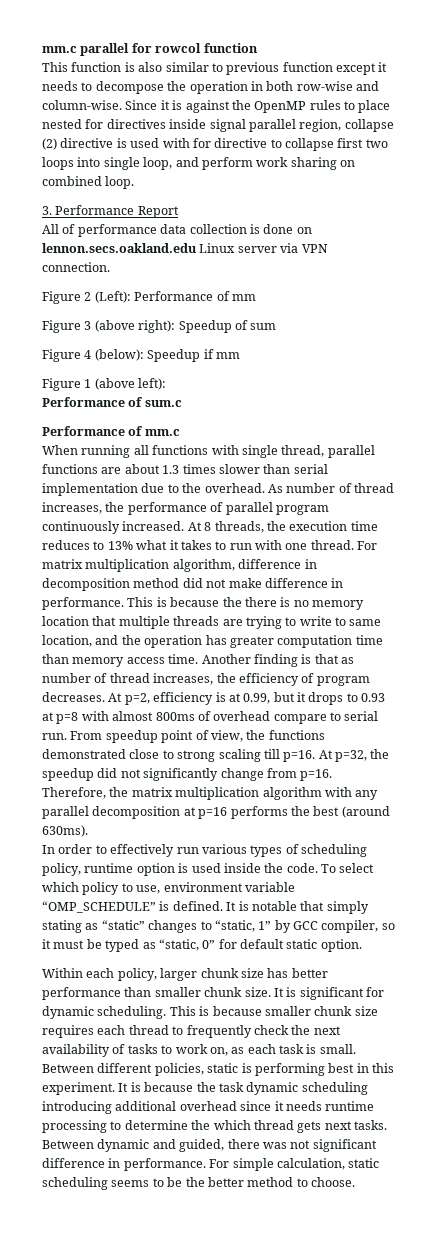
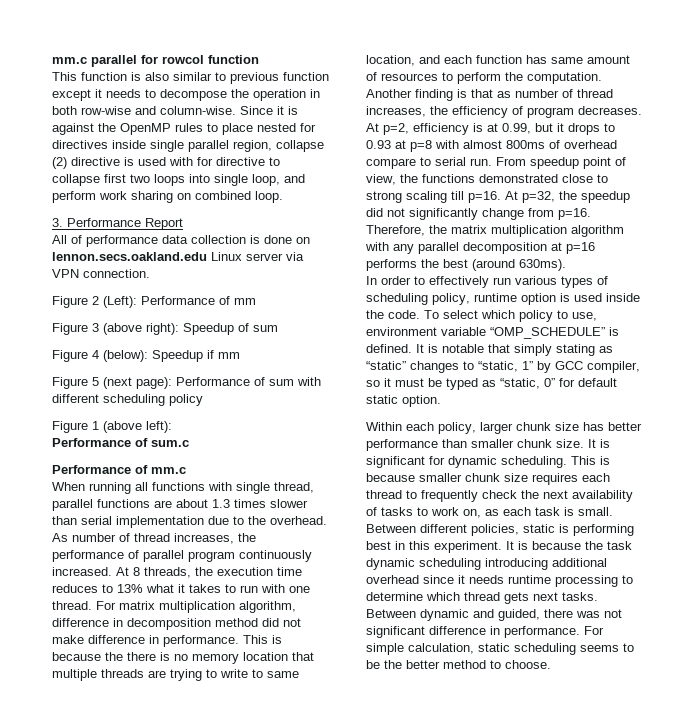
- Since it is against the OpenMP rules to place nested for directives inside signal parallel region, collapse (2) directive is used with for directive to collapse first two loops into single loop, and perform work sharing on combined loop.
+ Since it is against the OpenMP rules to place nested for directives inside single parallel region, collapse (2) directive is used with for directive to collapse first two loops into single loop, and perform work sharing on combined loop.
+ Figure 5 (next page): Performance of sum with different scheduling policy
- This is because the there is no memory location that multiple threads are trying to write to same location, and the operation has greater computation time than memory access time.
+ This is because the there is no memory location that multiple threads are trying to write to same location, and each function has same amount of resources to perform the computation.
- It is because the task dynamic scheduling introducing additional overhead since it needs runtime processing to determine the which thread gets next tasks.
+ It is because the task dynamic scheduling introducing additional overhead since it needs runtime processing to determine which thread gets next tasks.

